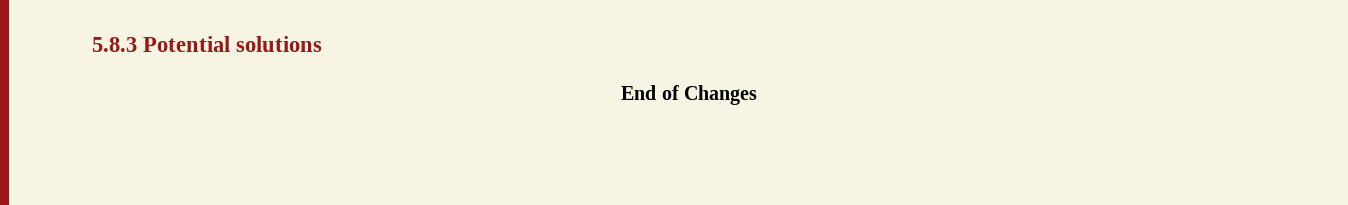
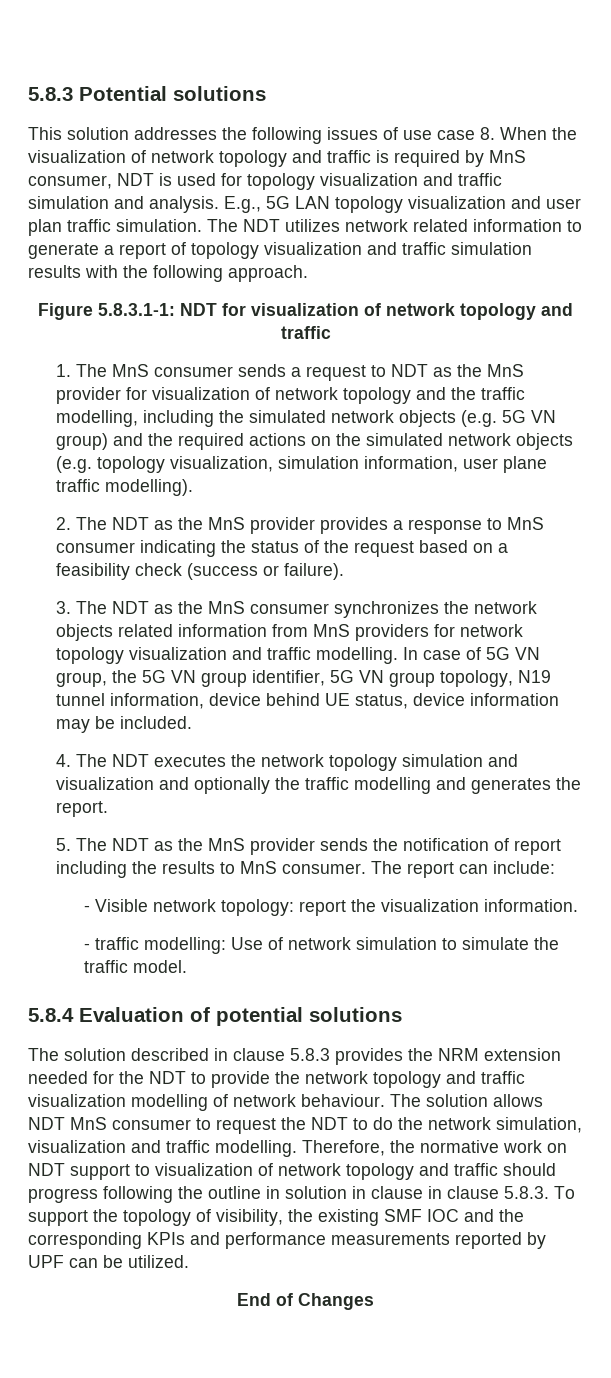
+ This solution addresses the following issues of use case 8. When the visualization of network topology and traffic is required by MnS consumer, NDT is used for topology visualization and traffic simulation and analysis. E.g., 5G LAN topology visualization and user plan traffic simulation. The NDT utilizes network related information to generate a report of topology visualization and traffic simulation results with the following approach.
+ Figure 5.8.3.1-1: NDT for visualization of network topology and traffic
+ 1. The MnS consumer sends a request to NDT as the MnS provider for visualization of network topology and the traffic modelling, including the simulated network objects (e.g. 5G VN group) and the required actions on the simulated network objects (e.g. topology visualization, simulation information, user plane traffic modelling).
+ 2. The NDT as the MnS provider provides a response to MnS consumer indicating the status of the request based on a feasibility check (success or failure).
+ 3. The NDT as the MnS consumer synchronizes the network objects related information from MnS providers for network topology visualization and traffic modelling. In case of 5G VN group, the 5G VN group identifier, 5G VN group topology, N19 tunnel information, device behind UE status, device information may be included.
+ 4. The NDT executes the network topology simulation and visualization and optionally the traffic modelling and generates the report.
+ 5. The NDT as the MnS provider sends the notification of report including the results to MnS consumer. The report can include:
+ - Visible network topology: report the visualization information.
+ - traffic modelling: Use of network simulation to simulate the traffic model.
+ 5.8.4 Evaluation of potential solutions
+ The solution described in clause 5.8.3 provides the NRM extension needed for the NDT to provide the network topology and traffic visualization modelling of network behaviour. The solution allows NDT MnS consumer to request the NDT to do the network simulation, visualization and traffic modelling. Therefore, the normative work on NDT support to visualization of network topology and traffic should progress following the outline in solution in clause in clause 5.8.3. To support the topology of visibility, the existing SMF IOC and the corresponding KPIs and performance measurements reported by UPF can be utilized.

